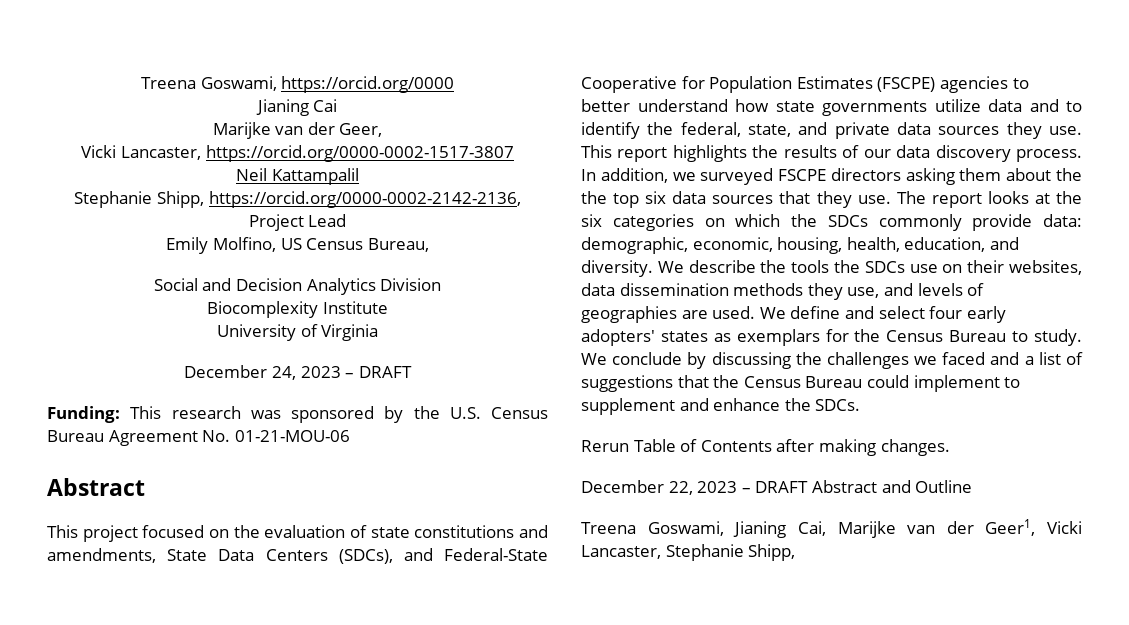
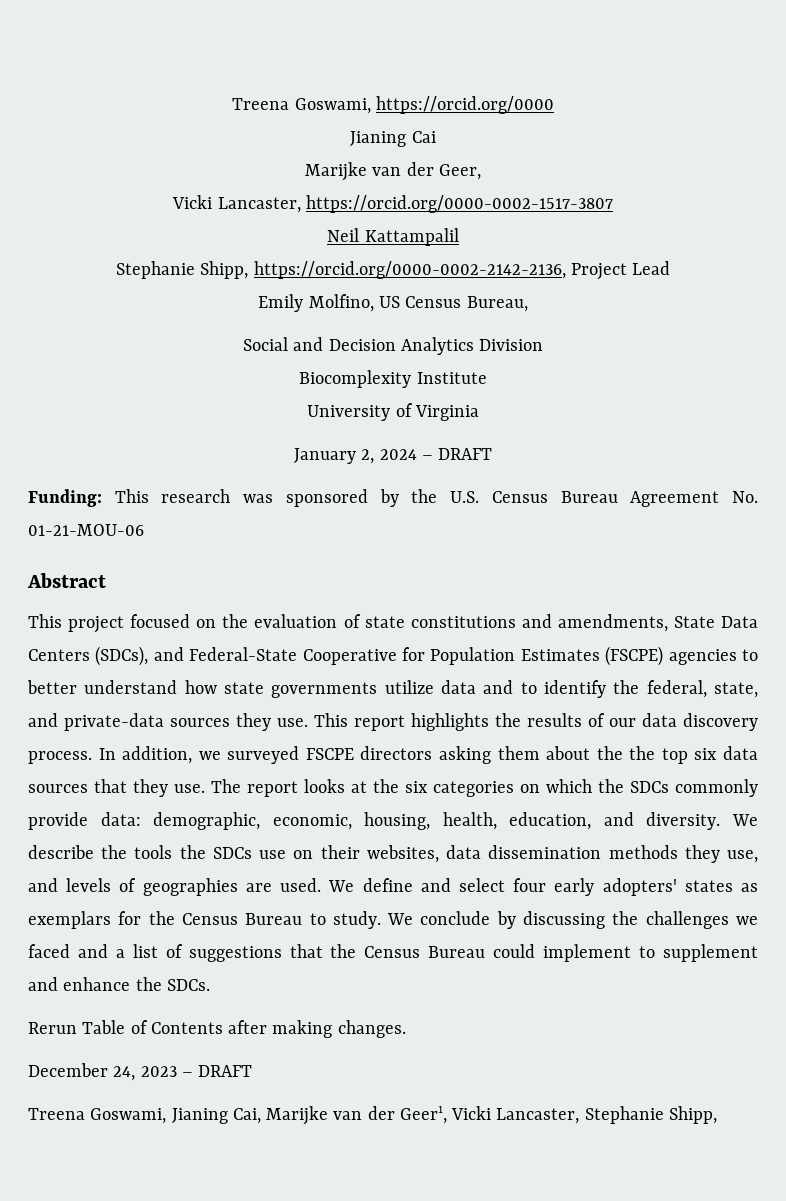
- December 24, 2023 – DRAFT
+ January 2, 2024 – DRAFT
- This project focused on the evaluation of state constitutions and amendments, State Data Centers (SDCs), and Federal-State Cooperative for Population Estimates (FSCPE) agencies to better understand how state governments utilize data and to identify the federal, state, and private data sources they use.
+ This project focused on the evaluation of state constitutions and amendments, State Data Centers (SDCs), and Federal-State Cooperative for Population Estimates (FSCPE) agencies to better understand how state governments utilize data and to identify the federal, state, and private-data sources they use.
- December 22, 2023 – DRAFT Abstract and Outline
+ December 24, 2023 – DRAFT

